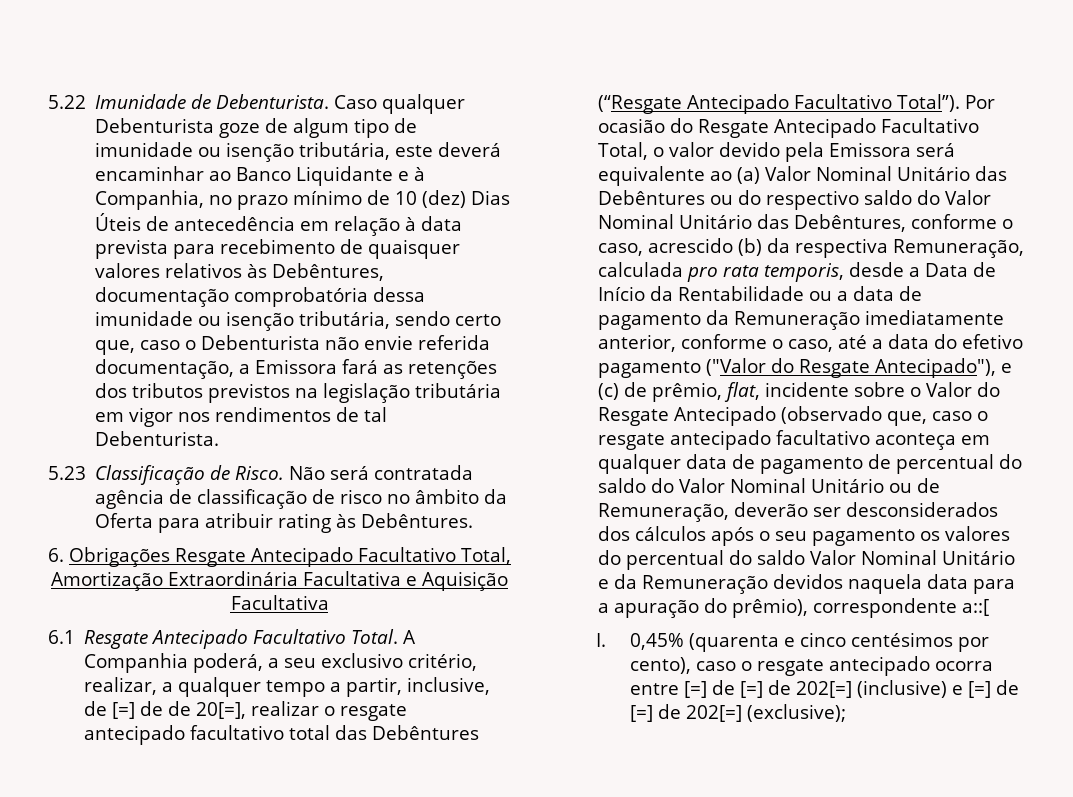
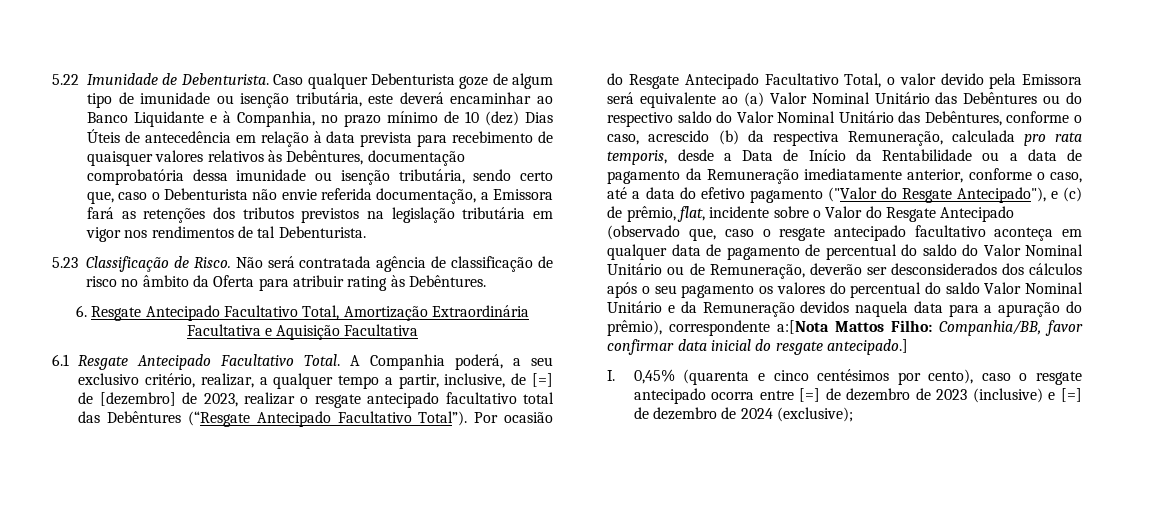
- 6. Obrigações Resgate Antecipado Facultativo Total, Amortização Extraordinária Facultativa e Aquisição Facultativa
+ 6. Resgate Antecipado Facultativo Total, Amortização Extraordinária Facultativa e Aquisição Facultativa
- A Companhia poderá, a seu exclusivo critério, realizar, a qualquer tempo a partir, inclusive, de [=] de de 20[=], realizar o resgate antecipado facultativo total das Debêntures (“Resgate Antecipado Facultativo Total”).
+ A Companhia poderá, a seu exclusivo critério, realizar, a qualquer tempo a partir, inclusive, de [=] de [dezembro] de 2023, realizar o resgate antecipado facultativo total das Debêntures (“Resgate Antecipado Facultativo Total”).
- Por ocasião do Resgate Antecipado Facultativo Total, o valor devido pela Emissora será equivalente ao (a) Valor Nominal Unitário das Debêntures ou do respectivo saldo do Valor Nominal Unitário das Debêntures, conforme o caso, acrescido (b) da respectiva Remuneração, calculada pro rata temporis, desde a Data de Início da Rentabilidade ou a data de pagamento da Remuneração imediatamente anterior, conforme o caso, até a data do efetivo pagamento ("Valor do Resgate Antecipado"), e (c) de prêmio, flat, incidente sobre o Valor do Resgate Antecipado (observado que, caso o resgate antecipado facultativo aconteça em qualquer data de pagamento de percentual do saldo do Valor Nominal Unitário ou de Remuneração, deverão ser desconsiderados dos cálculos após o seu pagamento os valores do percentual do saldo Valor Nominal Unitário e da Remuneração devidos naquela data para a apuração do prêmio), correspondente a::[
+ Por ocasião do Resgate Antecipado Facultativo Total, o valor devido pela Emissora será equivalente ao (a) Valor Nominal Unitário das Debêntures ou do respectivo saldo do Valor Nominal Unitário das Debêntures, conforme o caso, acrescido (b) da respectiva Remuneração, calculada pro rata temporis, desde a Data de Início da Rentabilidade ou a data de pagamento da Remuneração imediatamente anterior, conforme o caso, até a data do efetivo pagamento ("Valor do Resgate Antecipado"), e (c) de prêmio, flat, incidente sobre o Valor do Resgate Antecipado (observado que, caso o resgate antecipado facultativo aconteça em qualquer data de pagamento de percentual do saldo do Valor Nominal Unitário ou de Remuneração, deverão ser desconsiderados dos cálculos após o seu pagamento os valores do percentual do saldo Valor Nominal Unitário e da Remuneração devidos naquela data para a apuração do prêmio), correspondente a:[Nota Mattos Filho: Companhia/BB, favor confirmar data inicial do resgate antecipado.]
- I. 0,45% (quarenta e cinco centésimos por cento), caso o resgate antecipado ocorra entre [=] de [=] de 202[=] (inclusive) e [=] de [=] de 202[=] (exclusive);
+ I. 0,45% (quarenta e cinco centésimos por cento), caso o resgate antecipado ocorra entre [=] de dezembro de 2023 (inclusive) e [=] de dezembro de 2024 (exclusive);

